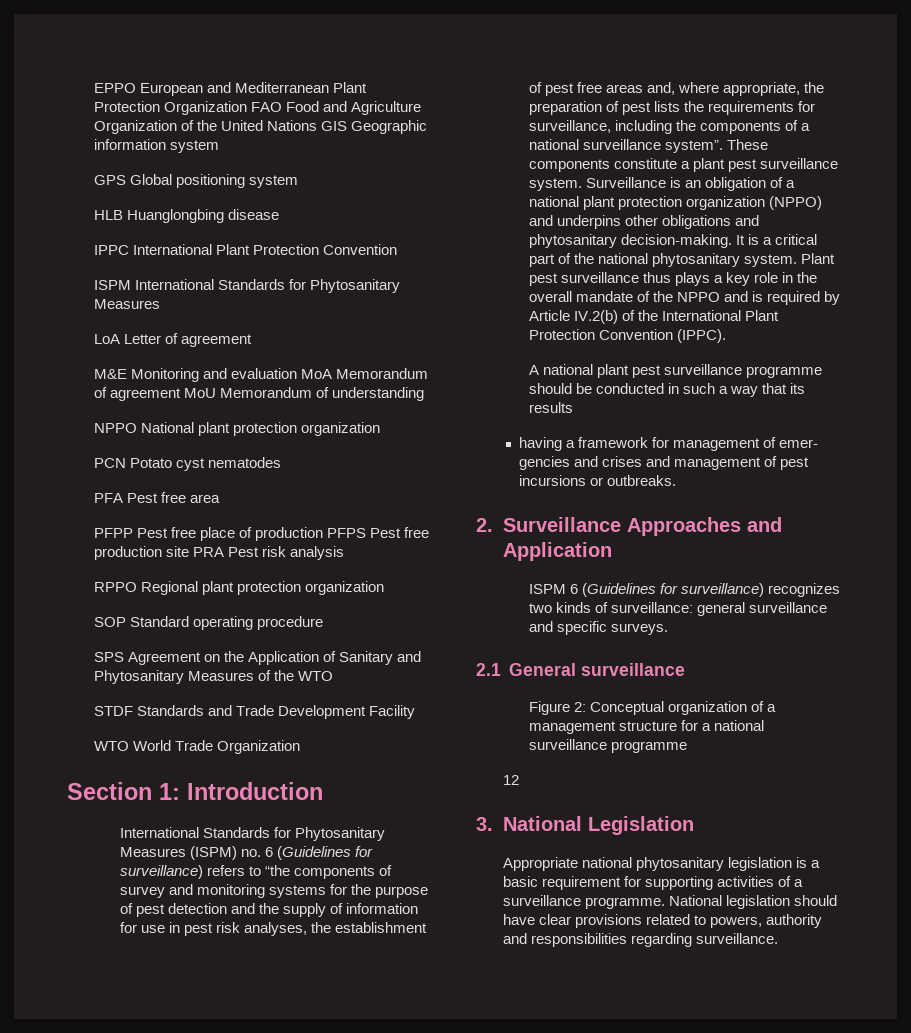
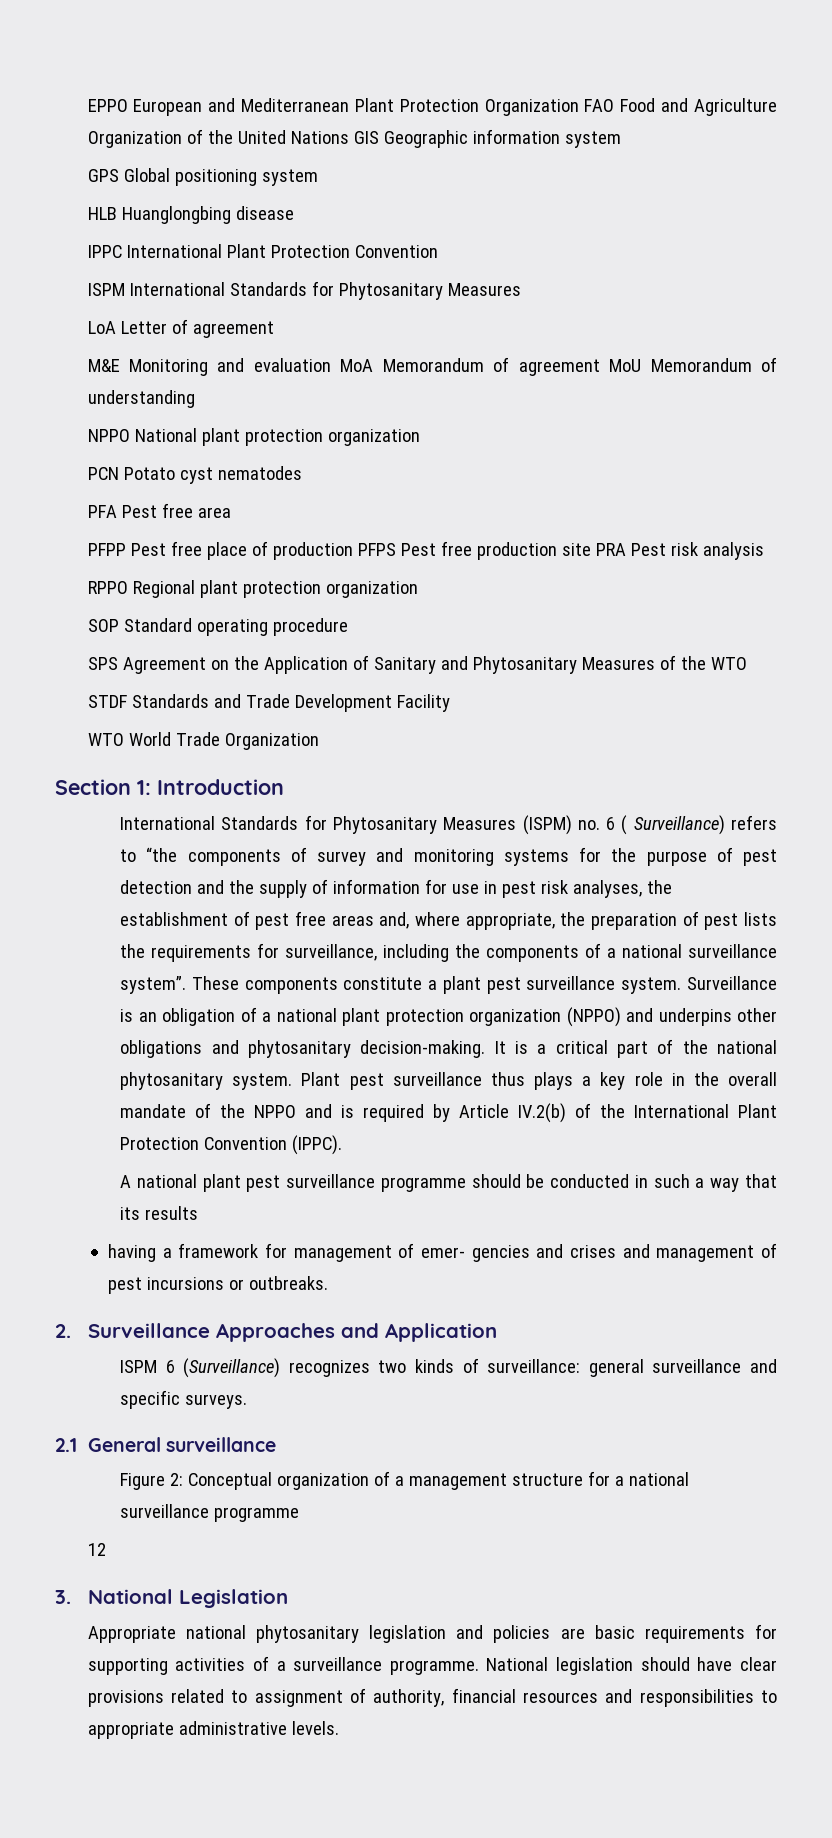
- International Standards for Phytosanitary Measures (ISPM) no. 6 (Guidelines for surveillance) refers to “the components of survey and monitoring systems for the purpose of pest detection and the supply of information for use in pest risk analyses, the establishment of pest free areas and, where appropriate, the preparation of pest lists the requirements for surveillance, including the components of a national surveillance system”.
+ International Standards for Phytosanitary Measures (ISPM) no. 6 ( Surveillance) refers to “the components of survey and monitoring systems for the purpose of pest detection and the supply of information for use in pest risk analyses, the establishment of pest free areas and, where appropriate, the preparation of pest lists the requirements for surveillance, including the components of a national surveillance system”.
- ISPM 6 (Guidelines for surveillance) recognizes two kinds of surveillance: general surveillance and specific surveys.
+ ISPM 6 (Surveillance) recognizes two kinds of surveillance: general surveillance and specific surveys.
- Appropriate national phytosanitary legislation is a basic requirement for supporting activities of a surveillance programme.
+ Appropriate national phytosanitary legislation and policies are basic requirements for supporting activities of a surveillance programme.
- National legislation should have clear provisions related to powers, authority and responsibilities regarding surveillance.
+ National legislation should have clear provisions related to assignment of authority, financial resources and responsibilities to appropriate administrative levels.

